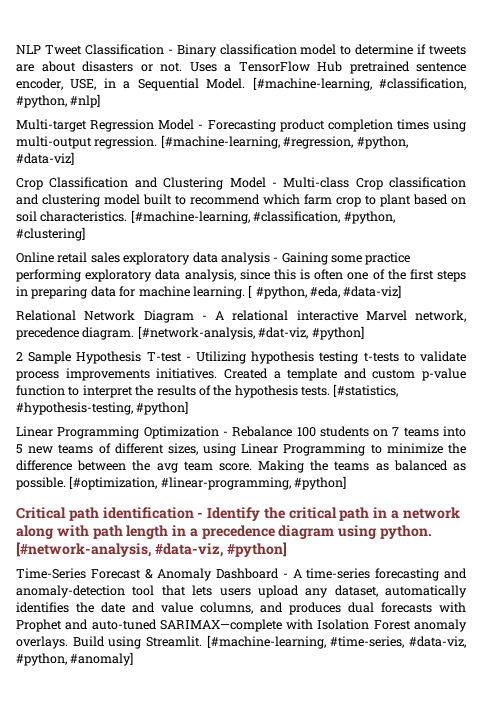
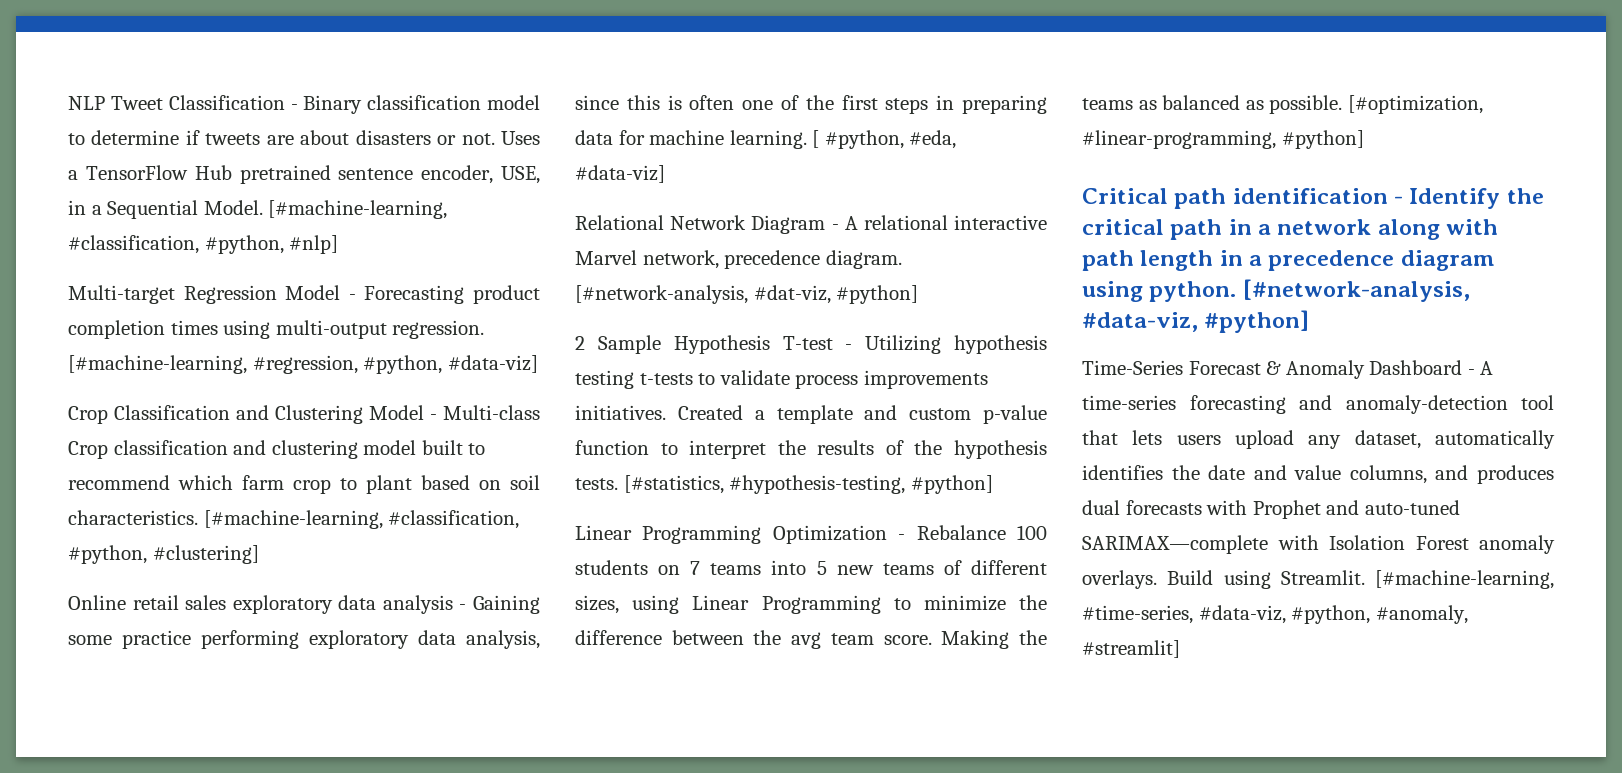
- [#machine-learning, #time-series, #data-viz, #python, #anomaly]
+ [#machine-learning, #time-series, #data-viz, #python, #anomaly, #streamlit]

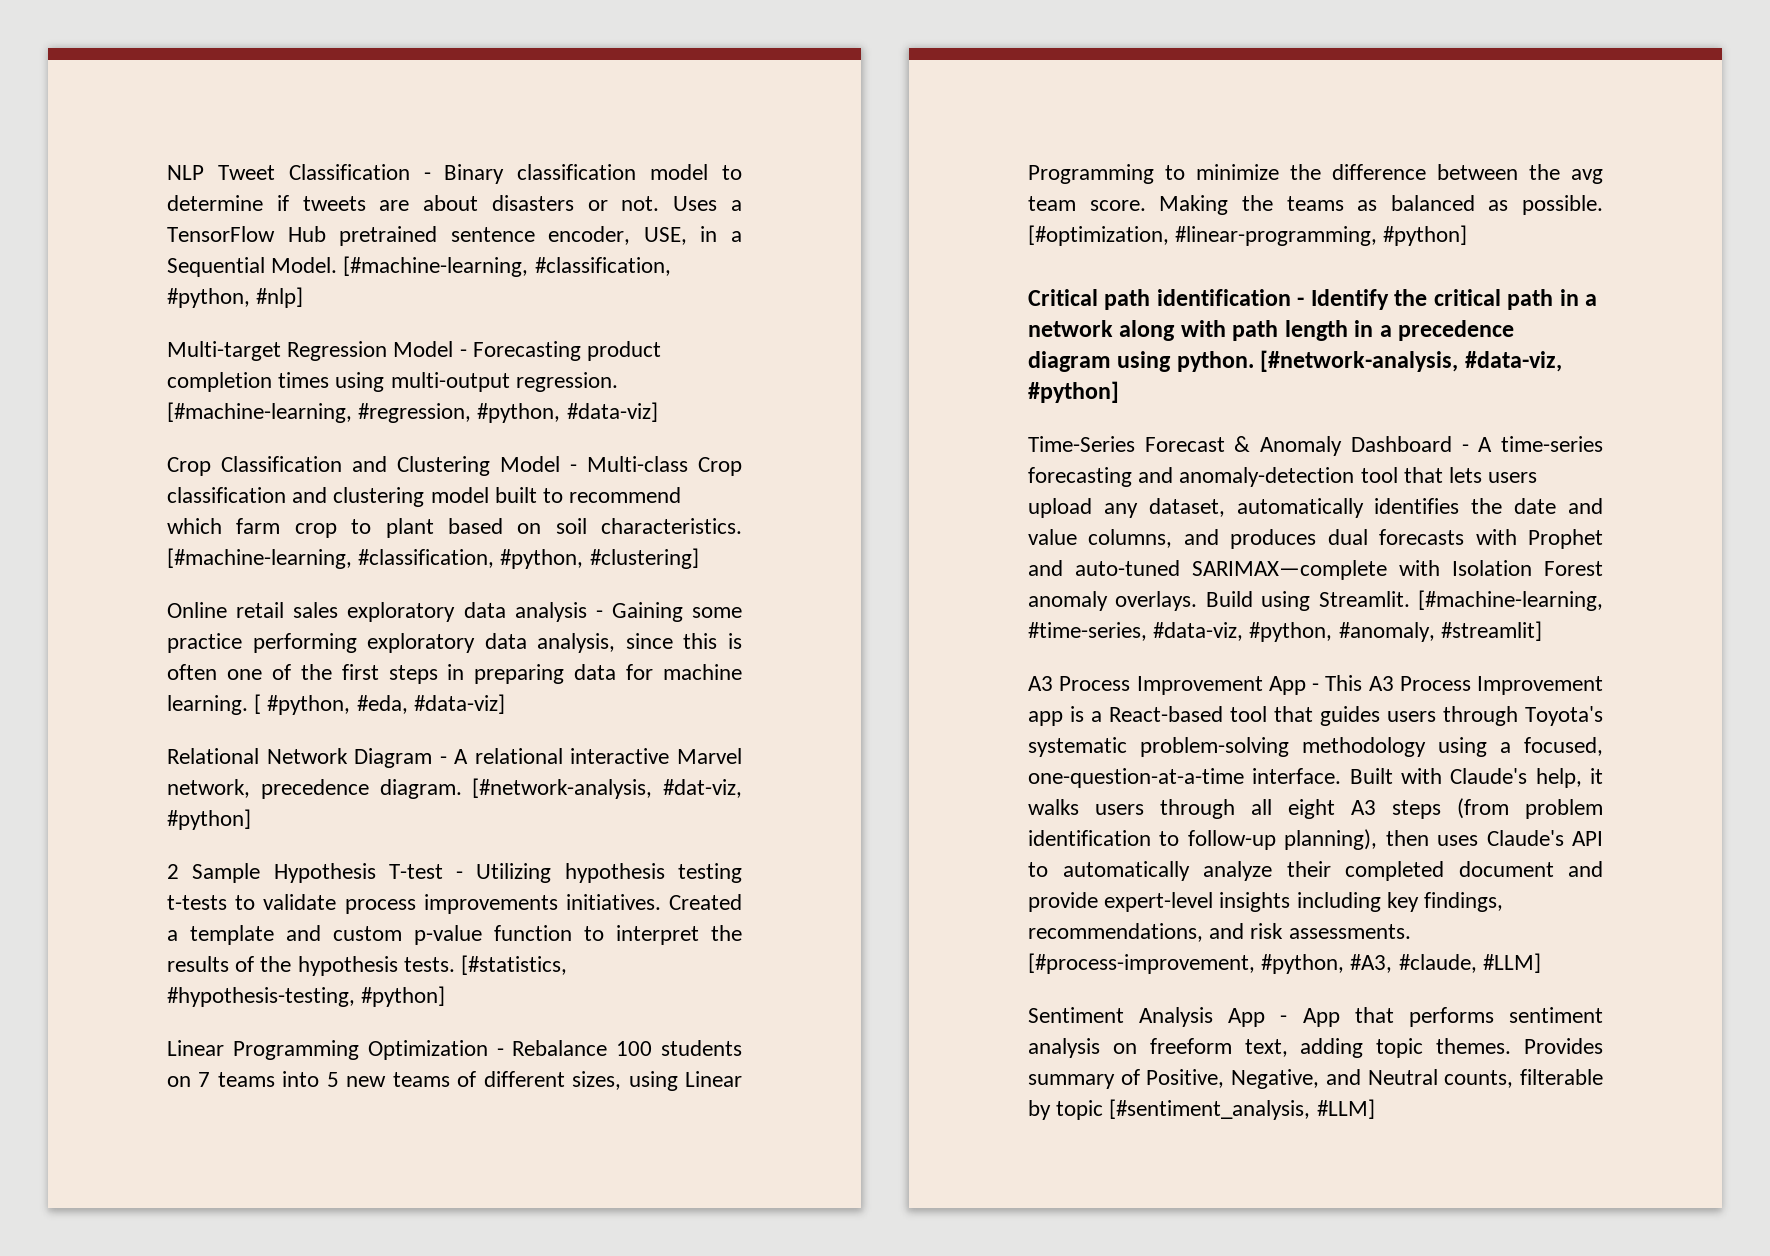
+ A3 Process Improvement App - This A3 Process Improvement app is a React-based tool that guides users through Toyota's systematic problem-solving methodology using a focused, one-question-at-a-time interface. Built with Claude's help, it walks users through all eight A3 steps (from problem identification to follow-up planning), then uses Claude's API to automatically analyze their completed document and provide expert-level insights including key findings, recommendations, and risk assessments. [#process-improvement, #python, #A3, #claude, #LLM]
+ Sentiment Analysis App - App that performs sentiment analysis on freeform text, adding topic themes. Provides summary of Positive, Negative, and Neutral counts, filterable by topic [#sentiment_analysis, #LLM]

